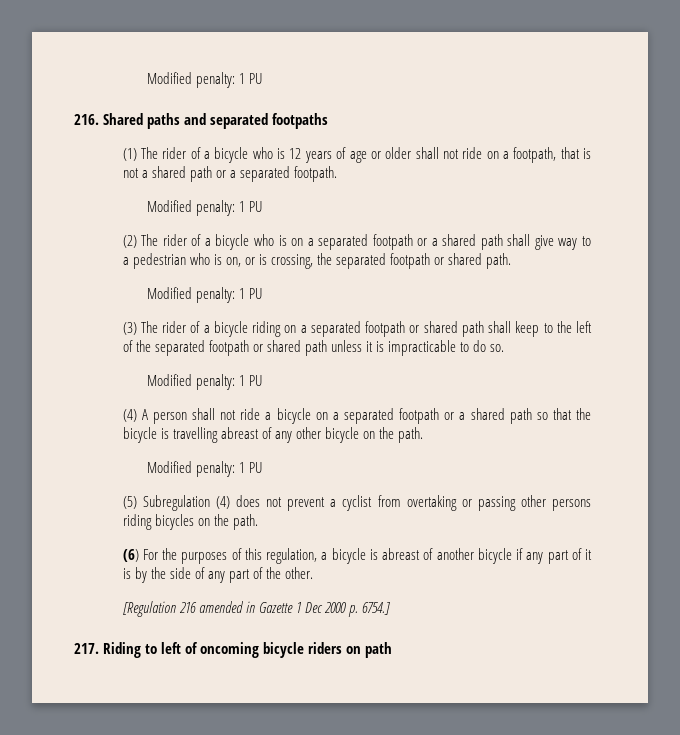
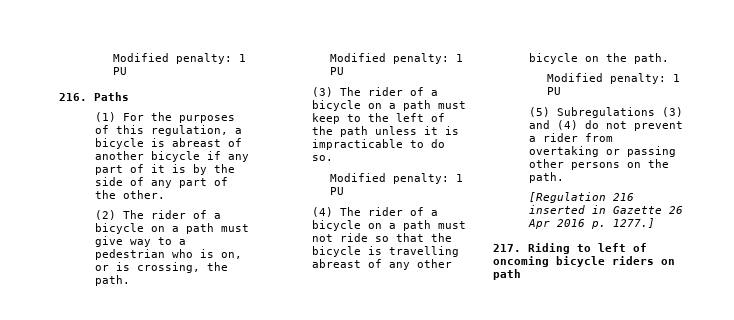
- 216. Shared paths and separated footpaths
- (1) The rider of a bicycle who is 12 years of age or older shall not ride on a footpath, that is not a shared path or a separated footpath.
- Modified penalty: 1 PU
- (2) The rider of a bicycle who is on a separated footpath or a shared path shall give way to a pedestrian who is on, or is crossing, the separated footpath or shared path.
- Modified penalty: 1 PU
- (3) The rider of a bicycle riding on a separated footpath or shared path shall keep to the left of the separated footpath or shared path unless it is impracticable to do so.
- Modified penalty: 1 PU
- (4) A person shall not ride a bicycle on a separated footpath or a shared path so that the bicycle is travelling abreast of any other bicycle on the path.
- Modified penalty: 1 PU
- (5) Subregulation (4) does not prevent a cyclist from overtaking or passing other persons riding bicycles on the path.
- (6) For the purposes of this regulation, a bicycle is abreast of another bicycle if any part of it is by the side of any part of the other.
+ 216. Paths
+ (1) For the purposes of this regulation, a bicycle is abreast of another bicycle if any part of it is by the side of any part of the other.
+ (2) The rider of a bicycle on a path must give way to a pedestrian who is on, or is crossing, the path.
+ Modified penalty: 1 PU
+ (3) The rider of a bicycle on a path must keep to the left of the path unless it is impracticable to do so.
+ Modified penalty: 1 PU
+ (4) The rider of a bicycle on a path must not ride so that the bicycle is travelling abreast of any other bicycle on the path.
+ Modified penalty: 1 PU
+ (5) Subregulations (3) and (4) do not prevent a rider from overtaking or passing other persons on the path.
- [Regulation 216 amended in Gazette 1 Dec 2000 p. 6754.]
+ [Regulation 216 inserted in Gazette 26 Apr 2016 p. 1277.]

